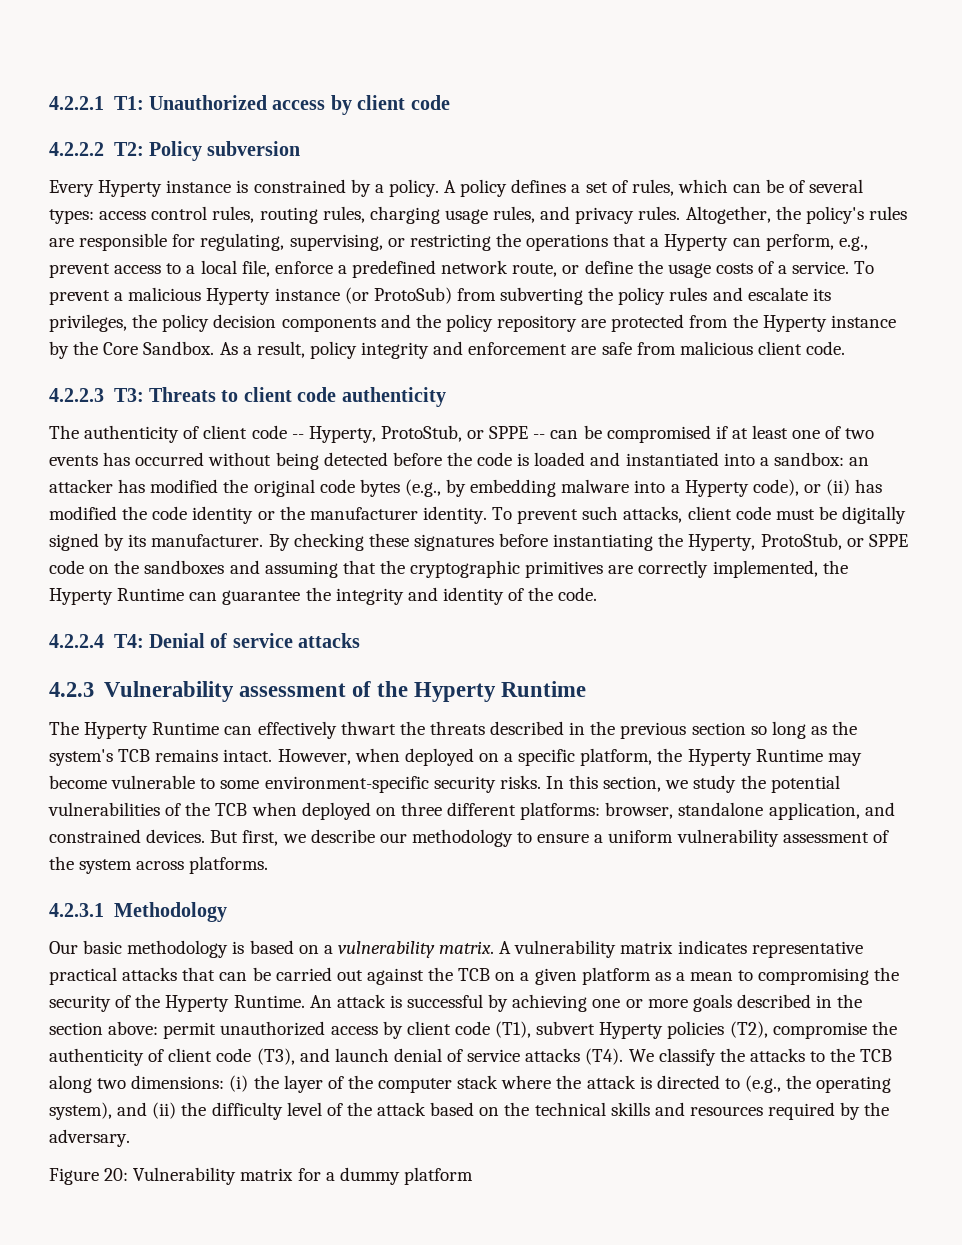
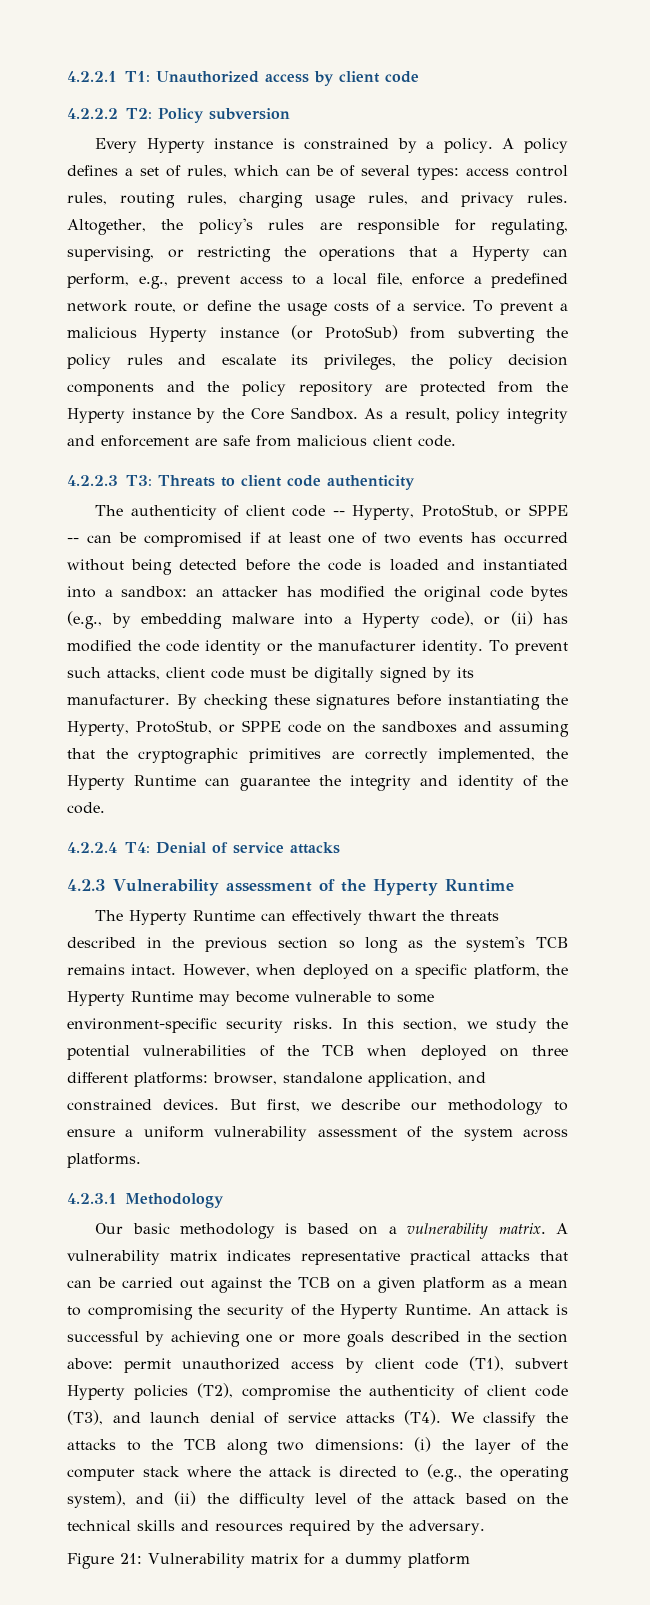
- Figure 20: Vulnerability matrix for a dummy platform
+ Figure 21: Vulnerability matrix for a dummy platform

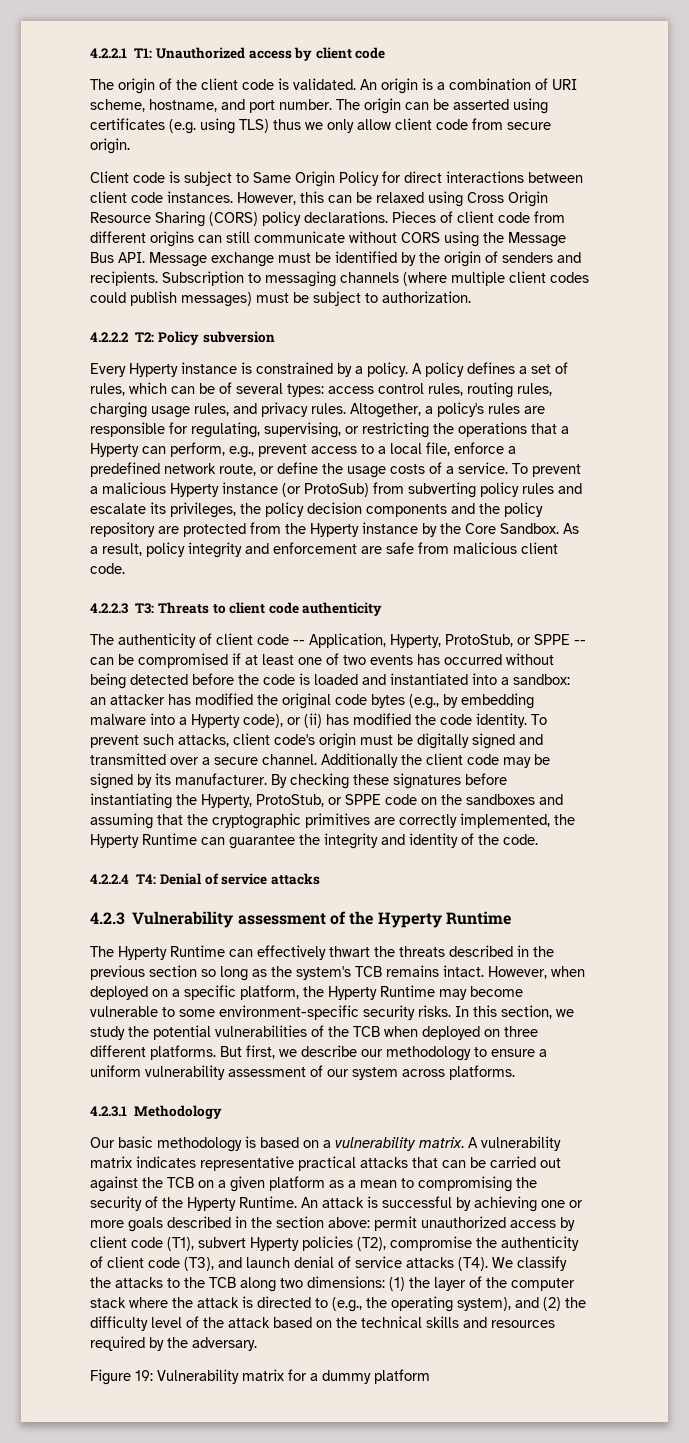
+ The origin of the client code is validated. An origin is a combination of URI scheme, hostname, and port number. The origin can be asserted using certificates (e.g. using TLS) thus we only allow client code from secure origin.
+ Client code is subject to Same Origin Policy for direct interactions between client code instances. However, this can be relaxed using Cross Origin Resource Sharing (CORS) policy declarations. Pieces of client code from different origins can still communicate without CORS using the Message Bus API. Message exchange must be identified by the origin of senders and recipients. Subscription to messaging channels (where multiple client codes could publish messages) must be subject to authorization.
- Altogether, the policy's rules are responsible for regulating, supervising, or restricting the operations that a Hyperty can perform, e.g., prevent access to a local file, enforce a predefined network route, or define the usage costs of a service.
+ Altogether, a policy's rules are responsible for regulating, supervising, or restricting the operations that a Hyperty can perform, e.g., prevent access to a local file, enforce a predefined network route, or define the usage costs of a service.
- To prevent a malicious Hyperty instance (or ProtoSub) from subverting the policy rules and escalate its privileges, the policy decision components and the policy repository are protected from the Hyperty instance by the Core Sandbox.
+ To prevent a malicious Hyperty instance (or ProtoSub) from subverting policy rules and escalate its privileges, the policy decision components and the policy repository are protected from the Hyperty instance by the Core Sandbox.
- The authenticity of client code -- Hyperty, ProtoStub, or SPPE -- can be compromised if at least one of two events has occurred without being detected before the code is loaded and instantiated into a sandbox: an attacker has modified the original code bytes (e.g., by embedding malware into a Hyperty code), or (ii) has modified the code identity or the manufacturer identity.
+ The authenticity of client code -- Application, Hyperty, ProtoStub, or SPPE -- can be compromised if at least one of two events has occurred without being detected before the code is loaded and instantiated into a sandbox: an attacker has modified the original code bytes (e.g., by embedding malware into a Hyperty code), or (ii) has modified the code identity.
- To prevent such attacks, client code must be digitally signed by its manufacturer.
+ To prevent such attacks, client code's origin must be digitally signed and transmitted over a secure channel. Additionally the client code may be signed by its manufacturer.
- In this section, we study the potential vulnerabilities of the TCB when deployed on three different platforms: browser, standalone application, and constrained devices.
+ In this section, we study the potential vulnerabilities of the TCB when deployed on three different platforms.
- But first, we describe our methodology to ensure a uniform vulnerability assessment of the system across platforms.
+ But first, we describe our methodology to ensure a uniform vulnerability assessment of our system across platforms.
- (i) the layer of the computer stack where the attack is directed to (e.g., the operating system), and (ii) the difficulty level of the attack based on the technical skills and resources required by the adversary.
+ (1) the layer of the computer stack where the attack is directed to (e.g., the operating system), and (2) the difficulty level of the attack based on the technical skills and resources required by the adversary.
- Figure 21: Vulnerability matrix for a dummy platform
+ Figure 19: Vulnerability matrix for a dummy platform

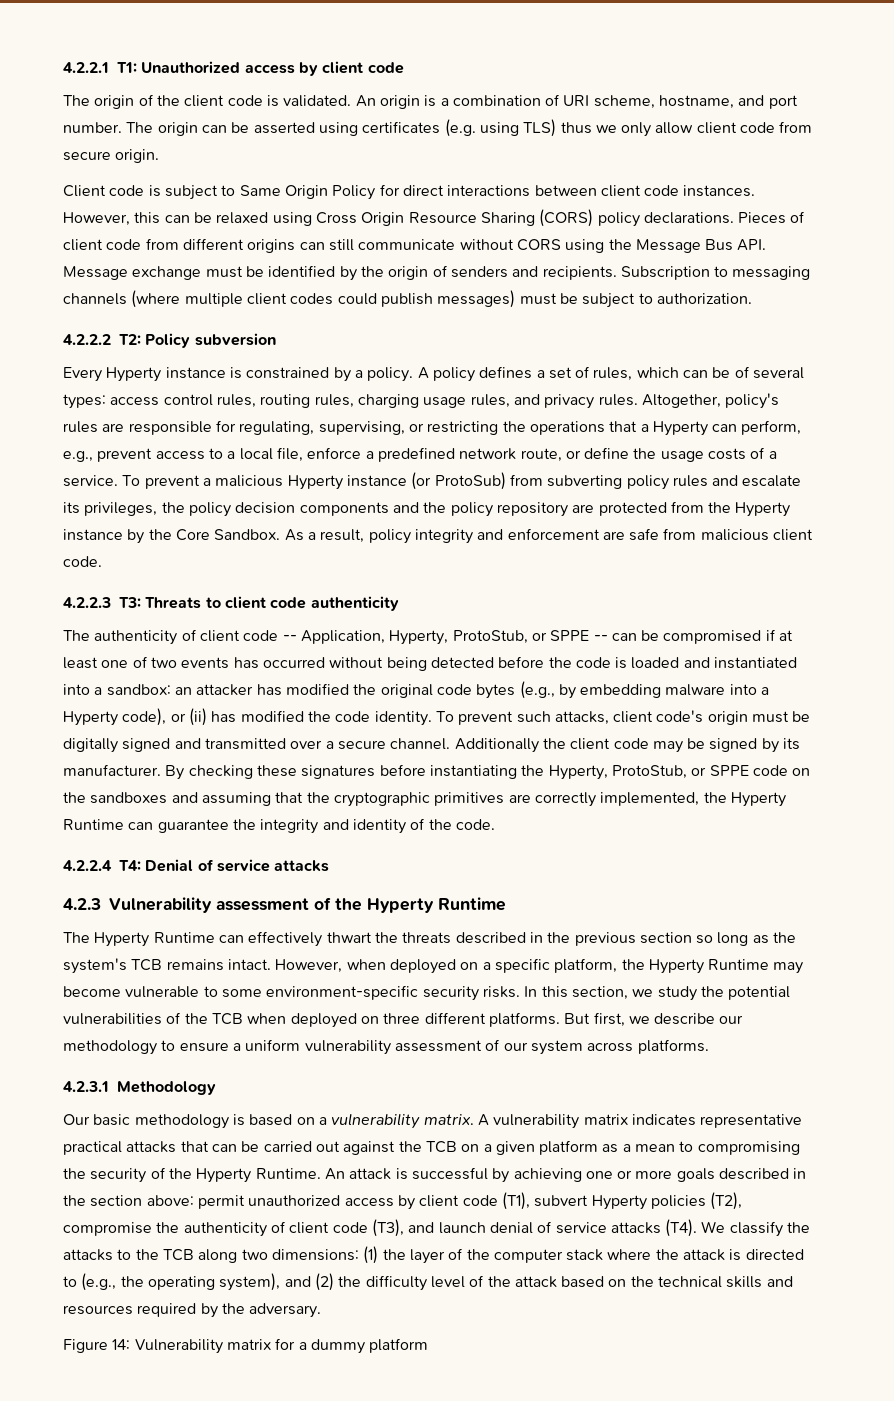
- Altogether, a policy's rules are responsible for regulating, supervising, or restricting the operations that a Hyperty can perform, e.g., prevent access to a local file, enforce a predefined network route, or define the usage costs of a service.
+ Altogether, policy's rules are responsible for regulating, supervising, or restricting the operations that a Hyperty can perform, e.g., prevent access to a local file, enforce a predefined network route, or define the usage costs of a service.
- Figure 19: Vulnerability matrix for a dummy platform
+ Figure 14: Vulnerability matrix for a dummy platform

